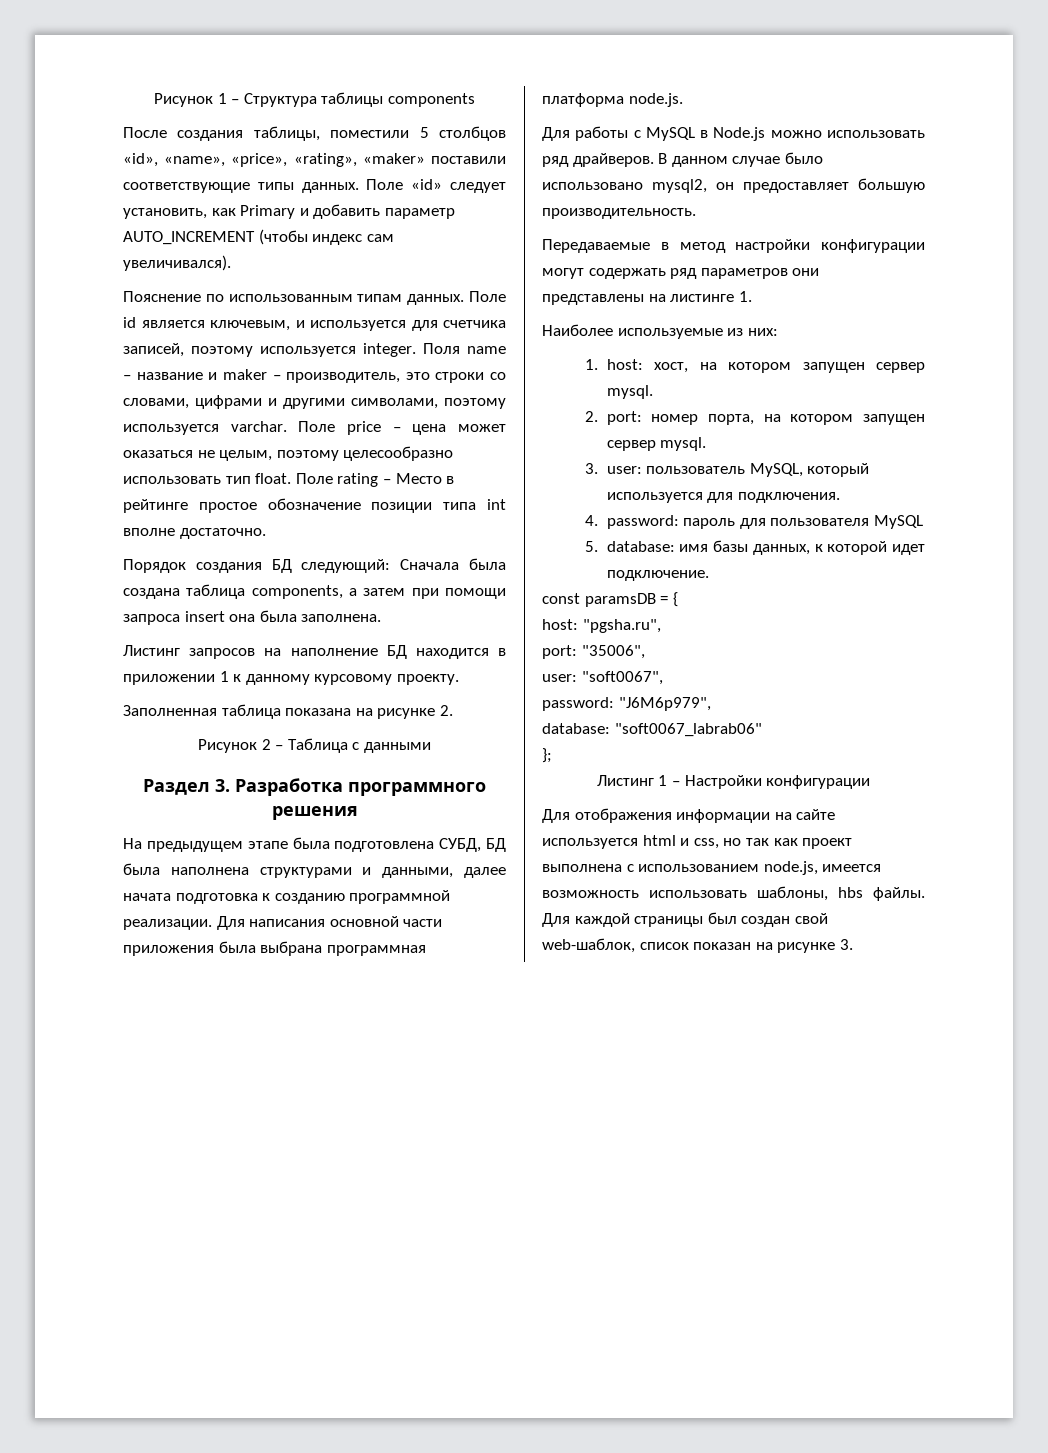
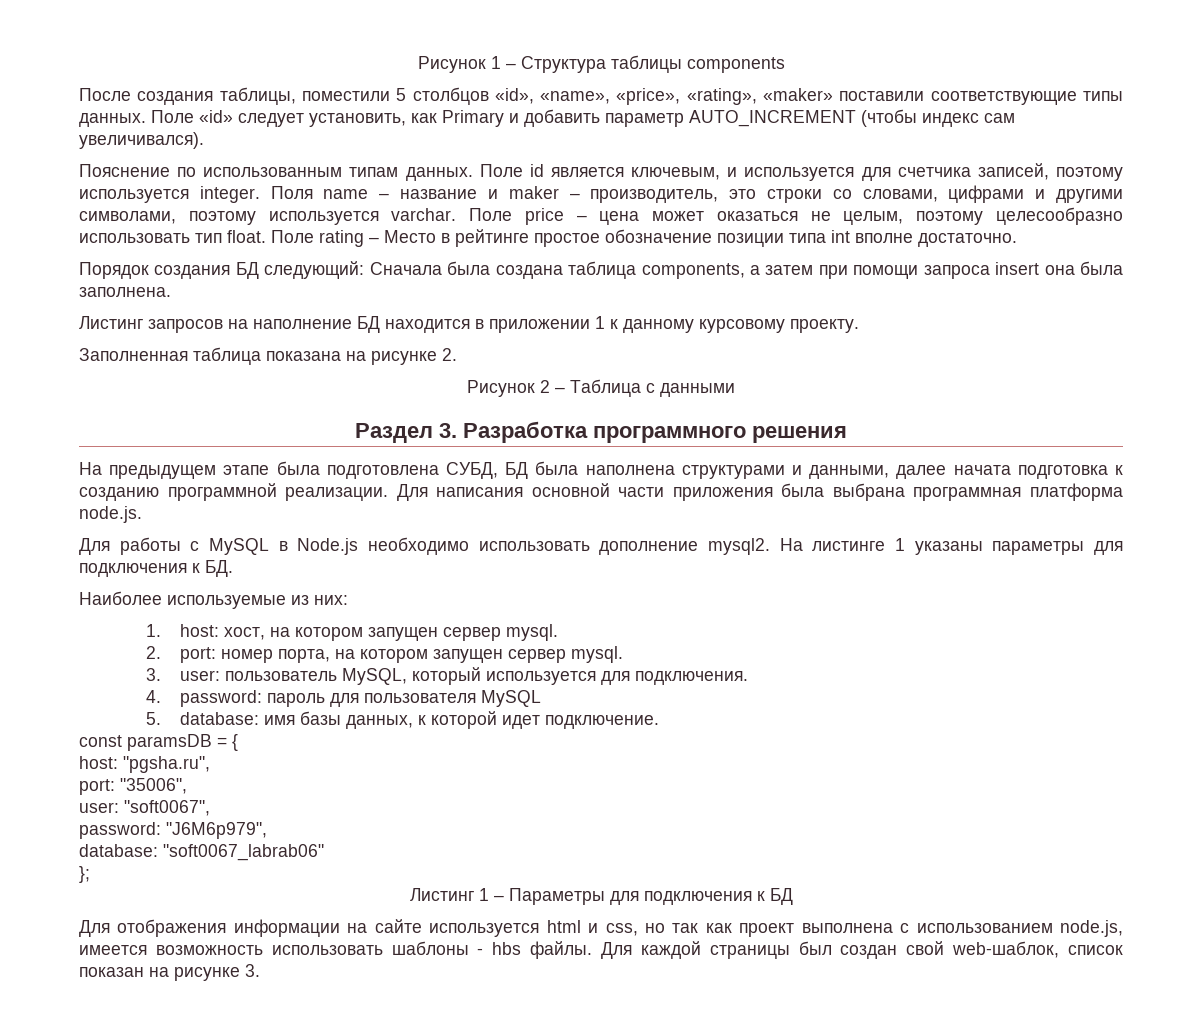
- Для работы с MySQL в Node.js можно использовать ряд драйверов. В данном случае было использовано mysql2, он предоставляет большую производительность.
- Передаваемые в метод настройки конфигурации могут содержать ряд параметров они представлены на листинге 1.
+ Для работы с MySQL в Node.js необходимо использовать дополнение mysql2. На листинге 1 указаны параметры для подключения к БД.
- Листинг 1 – Настройки конфигурации
+ Листинг 1 – Параметры для подключения к БД
- Для отображения информации на сайте используется html и css, но так как проект выполнена с использованием node.js, имеется возможность использовать шаблоны, hbs файлы.
+ Для отображения информации на сайте используется html и css, но так как проект выполнена с использованием node.js, имеется возможность использовать шаблоны - hbs файлы.

